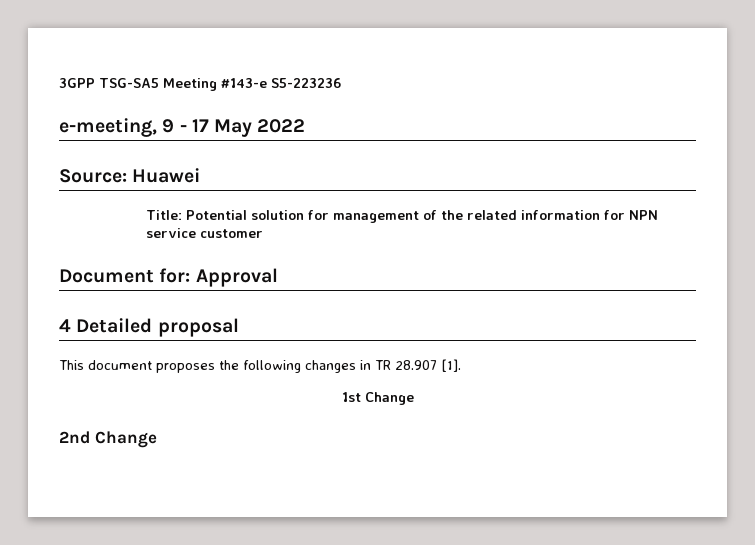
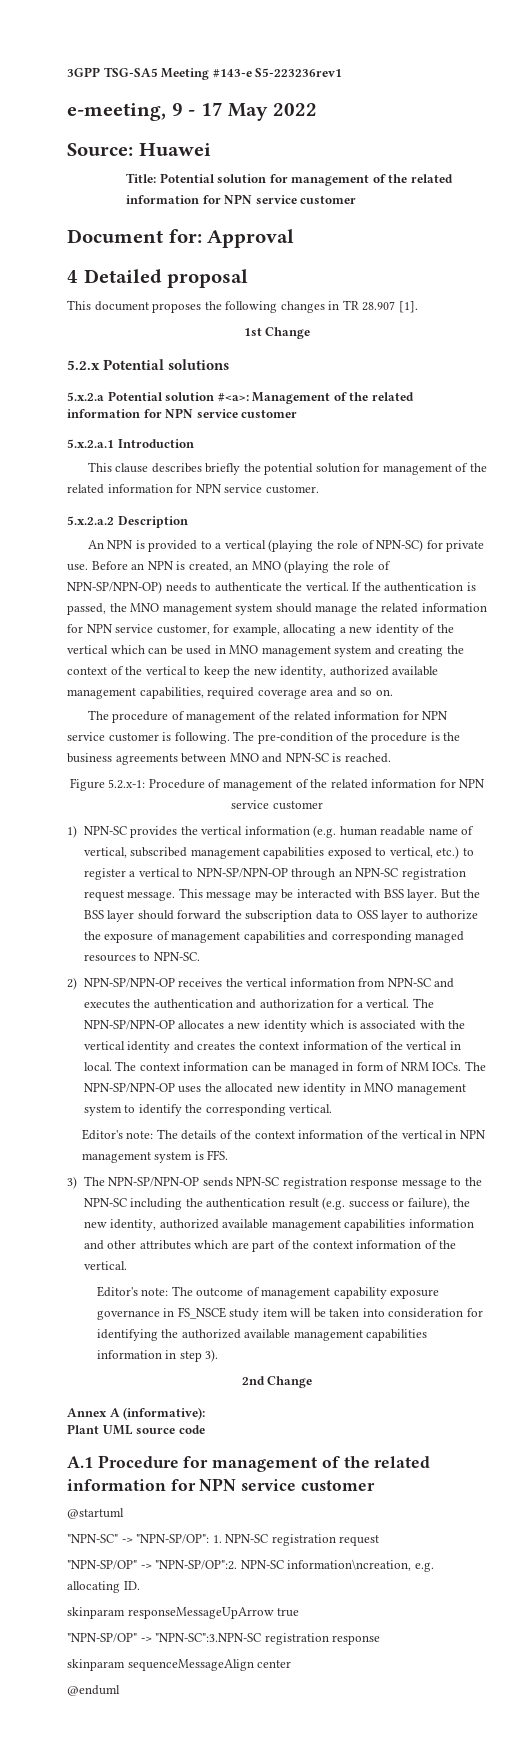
- 3GPP TSG-SA5 Meeting #143-e S5-223236
+ 3GPP TSG-SA5 Meeting #143-e S5-223236rev1
+ 5.2.x Potential solutions
+ 5.x.2.a Potential solution #<a>: Management of the related information for NPN service customer
+ 5.x.2.a.1 Introduction
+ This clause describes briefly the potential solution for management of the related information for NPN service customer.
+ 5.x.2.a.2 Description
+ An NPN is provided to a vertical (playing the role of NPN-SC) for private use. Before an NPN is created, an MNO (playing the role of NPN-SP/NPN-OP) needs to authenticate the vertical. If the authentication is passed, the MNO management system should manage the related information for NPN service customer, for example, allocating a new identity of the vertical which can be used in MNO management system and creating the context of the vertical to keep the new identity, authorized available management capabilities, required coverage area and so on.
+ The procedure of management of the related information for NPN service customer is following. The pre-condition of the procedure is the business agreements between MNO and NPN-SC is reached.
+ Figure 5.2.x-1: Procedure of management of the related information for NPN service customer
+ 1) NPN-SC provides the vertical information (e.g. human readable name of vertical, subscribed management capabilities exposed to vertical, etc.) to register a vertical to NPN-SP/NPN-OP through an NPN-SC registration request message. This message may be interacted with BSS layer. But the BSS layer should forward the subscription data to OSS layer to authorize the exposure of management capabilities and corresponding managed resources to NPN-SC.
+ 2) NPN-SP/NPN-OP receives the vertical information from NPN-SC and executes the authentication and authorization for a vertical. The NPN-SP/NPN-OP allocates a new identity which is associated with the vertical identity and creates the context information of the vertical in local. The context information can be managed in form of NRM IOCs. The NPN-SP/NPN-OP uses the allocated new identity in MNO management system to identify the corresponding vertical.
+ Editor's note: The details of the context information of the vertical in NPN management system is FFS.
+ 3) The NPN-SP/NPN-OP sends NPN-SC registration response message to the NPN-SC including the authentication result (e.g. success or failure), the new identity, authorized available management capabilities information and other attributes which are part of the context information of the vertical.
+ Editor's note: The outcome of management capability exposure governance in FS_NSCE study item will be taken into consideration for identifying the authorized available management capabilities information in step 3).
  2nd Change
+ Annex A (informative):
+ Plant UML source code
+ A.1 Procedure for management of the related information for NPN service customer
+ @startuml
+ "NPN-SC" -> "NPN-SP/OP": 1. NPN-SC registration request
+ "NPN-SP/OP" -> "NPN-SP/OP":2. NPN-SC information\ncreation, e.g. allocating ID.
+ skinparam responseMessageUpArrow true
+ "NPN-SP/OP" -> "NPN-SC":3.NPN-SC registration response
+ skinparam sequenceMessageAlign center
+ @enduml

